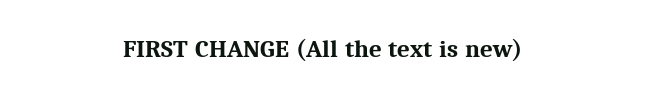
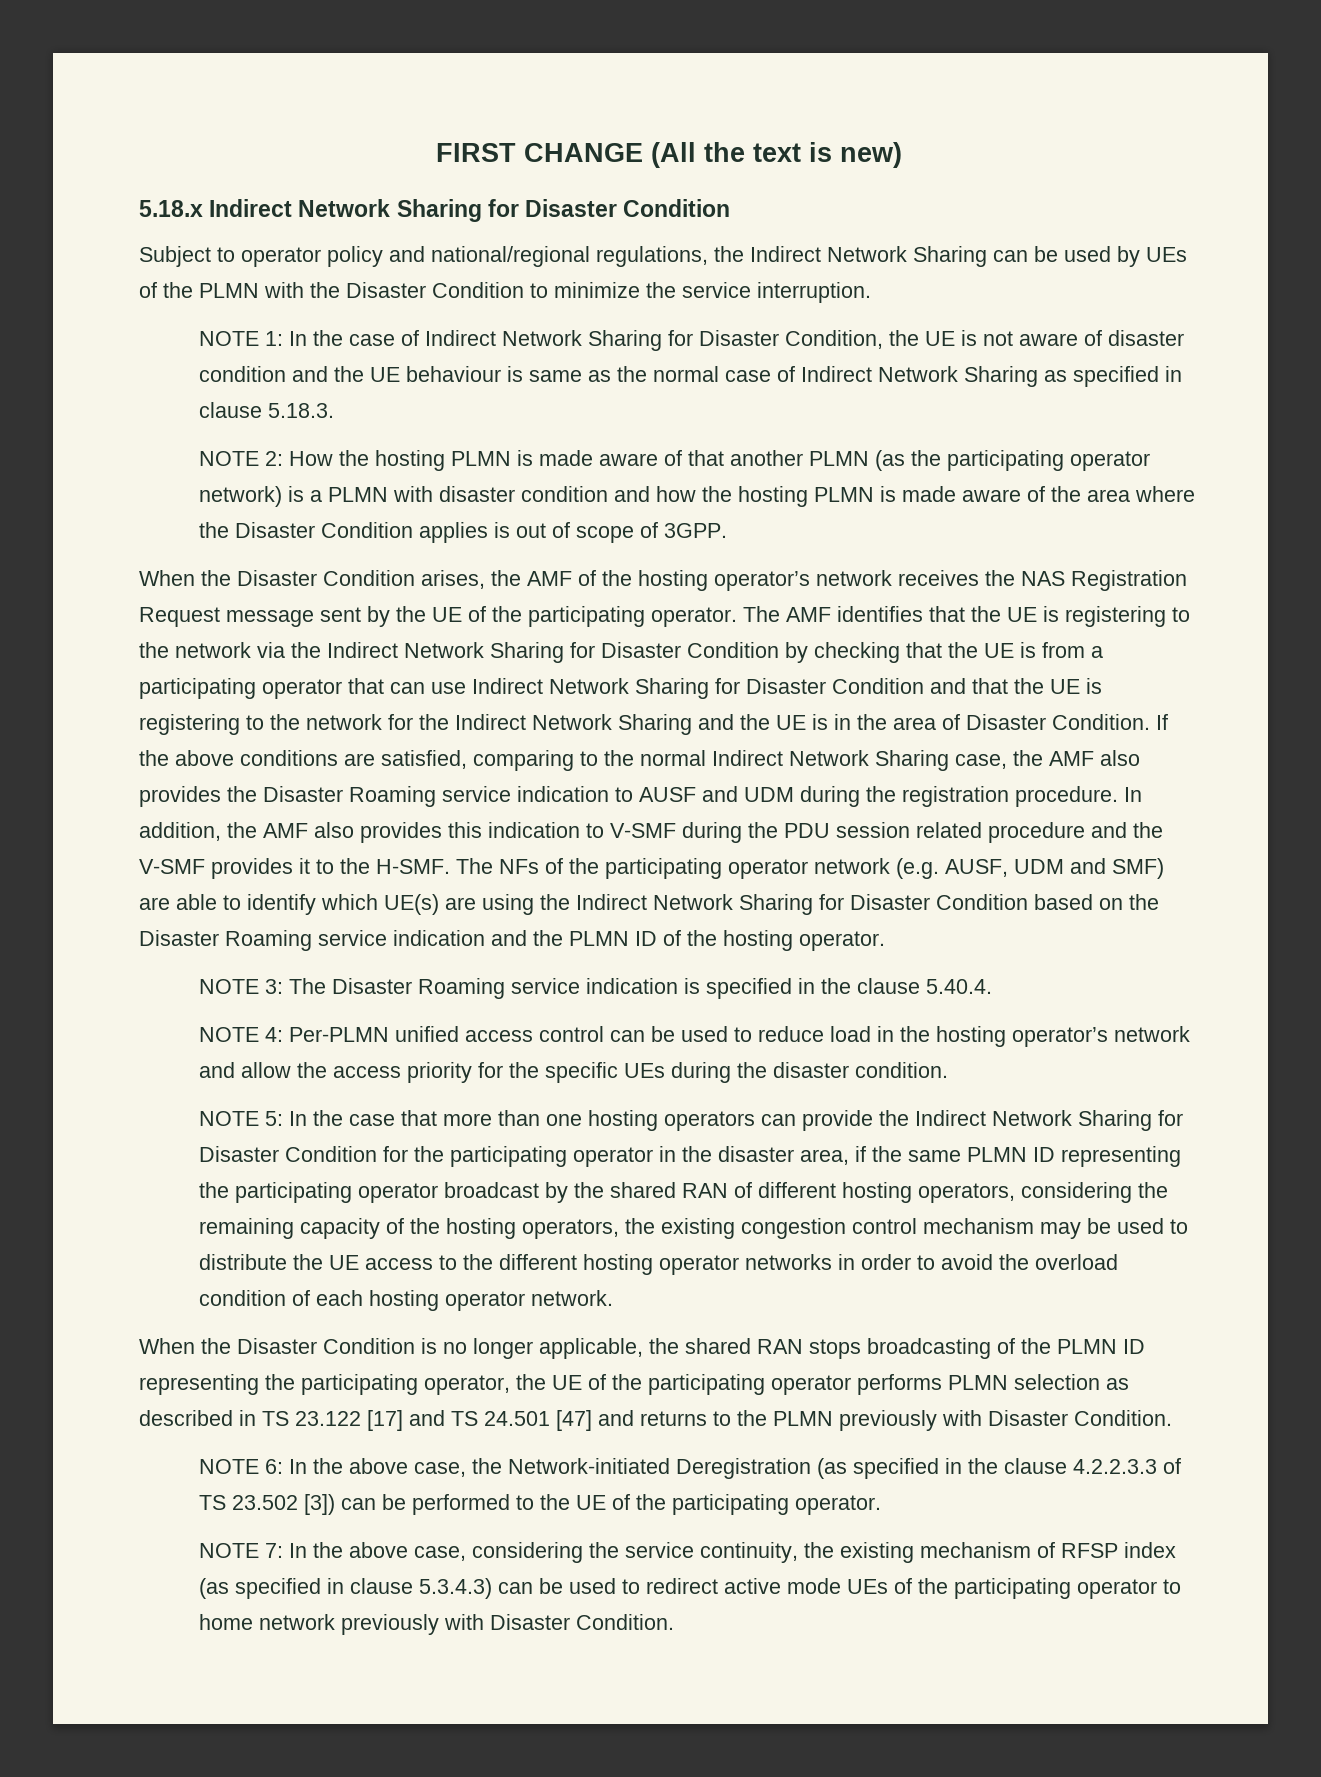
+ 5.18.x Indirect Network Sharing for Disaster Condition
+ Subject to operator policy and national/regional regulations, the Indirect Network Sharing can be used by UEs of the PLMN with the Disaster Condition to minimize the service interruption.
+ NOTE 1: In the case of Indirect Network Sharing for Disaster Condition, the UE is not aware of disaster condition and the UE behaviour is same as the normal case of Indirect Network Sharing as specified in clause 5.18.3.
+ NOTE 2: How the hosting PLMN is made aware of that another PLMN (as the participating operator network) is a PLMN with disaster condition and how the hosting PLMN is made aware of the area where the Disaster Condition applies is out of scope of 3GPP.
+ When the Disaster Condition arises, the AMF of the hosting operator’s network receives the NAS Registration Request message sent by the UE of the participating operator. The AMF identifies that the UE is registering to the network via the Indirect Network Sharing for Disaster Condition by checking that the UE is from a participating operator that can use Indirect Network Sharing for Disaster Condition and that the UE is registering to the network for the Indirect Network Sharing and the UE is in the area of Disaster Condition. If the above conditions are satisfied, comparing to the normal Indirect Network Sharing case, the AMF also provides the Disaster Roaming service indication to AUSF and UDM during the registration procedure. In addition, the AMF also provides this indication to V-SMF during the PDU session related procedure and the V-SMF provides it to the H-SMF. The NFs of the participating operator network (e.g. AUSF, UDM and SMF) are able to identify which UE(s) are using the Indirect Network Sharing for Disaster Condition based on the Disaster Roaming service indication and the PLMN ID of the hosting operator.
+ NOTE 3: The Disaster Roaming service indication is specified in the clause 5.40.4.
+ NOTE 4: Per-PLMN unified access control can be used to reduce load in the hosting operator’s network and allow the access priority for the specific UEs during the disaster condition.
+ NOTE 5: In the case that more than one hosting operators can provide the Indirect Network Sharing for Disaster Condition for the participating operator in the disaster area, if the same PLMN ID representing the participating operator broadcast by the shared RAN of different hosting operators, considering the remaining capacity of the hosting operators, the existing congestion control mechanism may be used to distribute the UE access to the different hosting operator networks in order to avoid the overload condition of each hosting operator network.
+ When the Disaster Condition is no longer applicable, the shared RAN stops broadcasting of the PLMN ID representing the participating operator, the UE of the participating operator performs PLMN selection as described in TS 23.122 [17] and TS 24.501 [47] and returns to the PLMN previously with Disaster Condition.
+ NOTE 6: In the above case, the Network-initiated Deregistration (as specified in the clause 4.2.2.3.3 of TS 23.502 [3]) can be performed to the UE of the participating operator.
+ NOTE 7: In the above case, considering the service continuity, the existing mechanism of RFSP index (as specified in clause 5.3.4.3) can be used to redirect active mode UEs of the participating operator to home network previously with Disaster Condition.

